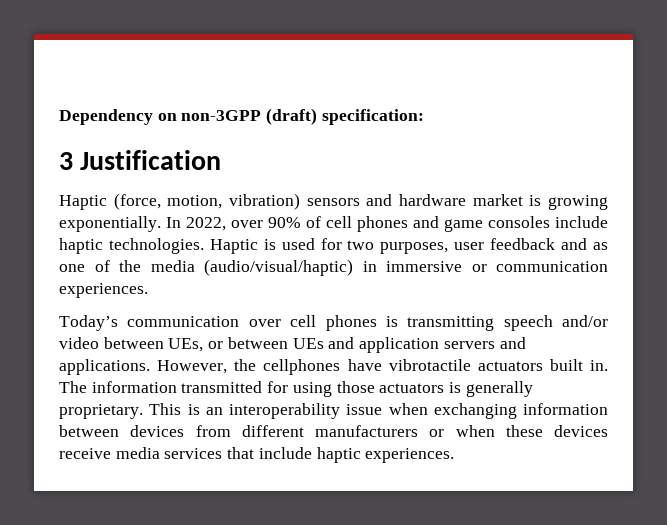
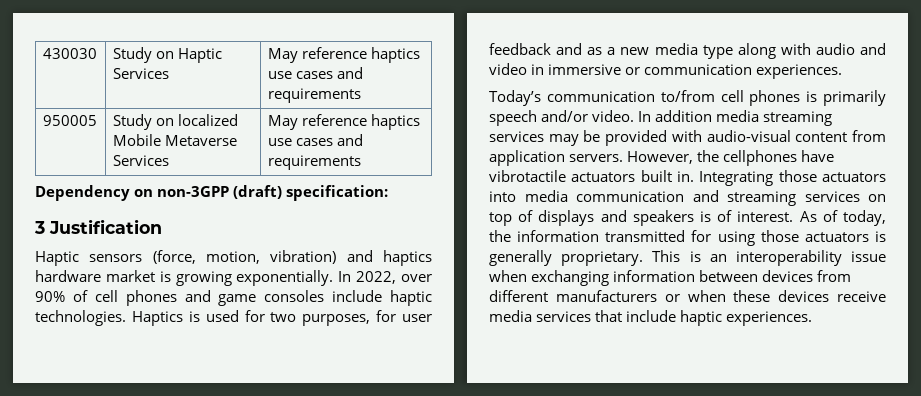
+ 430030 | Study on Haptic Services | May reference haptics use cases and requirements
+ 950005 | Study on localized Mobile Metaverse Services | May reference haptics use cases and requirements
- Haptic (force, motion, vibration) sensors and hardware market is growing exponentially.
+ Haptic sensors (force, motion, vibration) and haptics hardware market is growing exponentially.
- Haptic is used for two purposes, user feedback and as one of the media (audio/visual/haptic) in immersive or communication experiences.
+ Haptics is used for two purposes, for user feedback and as a new media type along with audio and video in immersive or communication experiences.
- Today’s communication over cell phones is transmitting speech and/or video between UEs, or between UEs and application servers and applications.
+ Today’s communication to/from cell phones is primarily speech and/or video. In addition media streaming services may be provided with audio-visual content from application servers.
- The information transmitted for using those actuators is generally proprietary.
+ Integrating those actuators into media communication and streaming services on top of displays and speakers is of interest. As of today, the information transmitted for using those actuators is generally proprietary.

